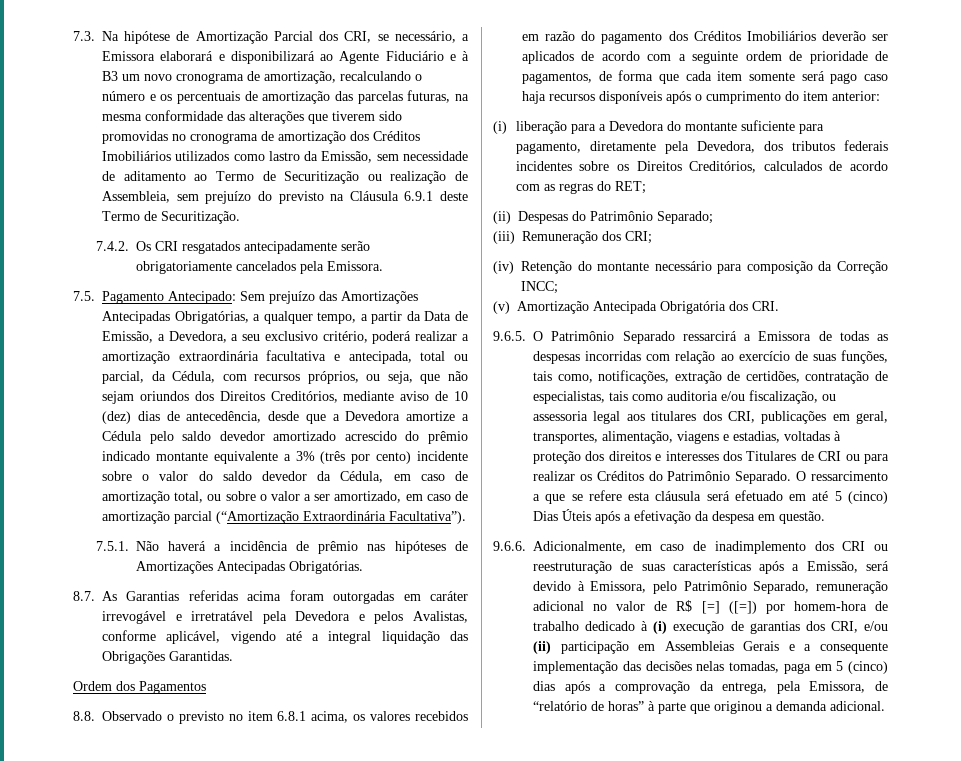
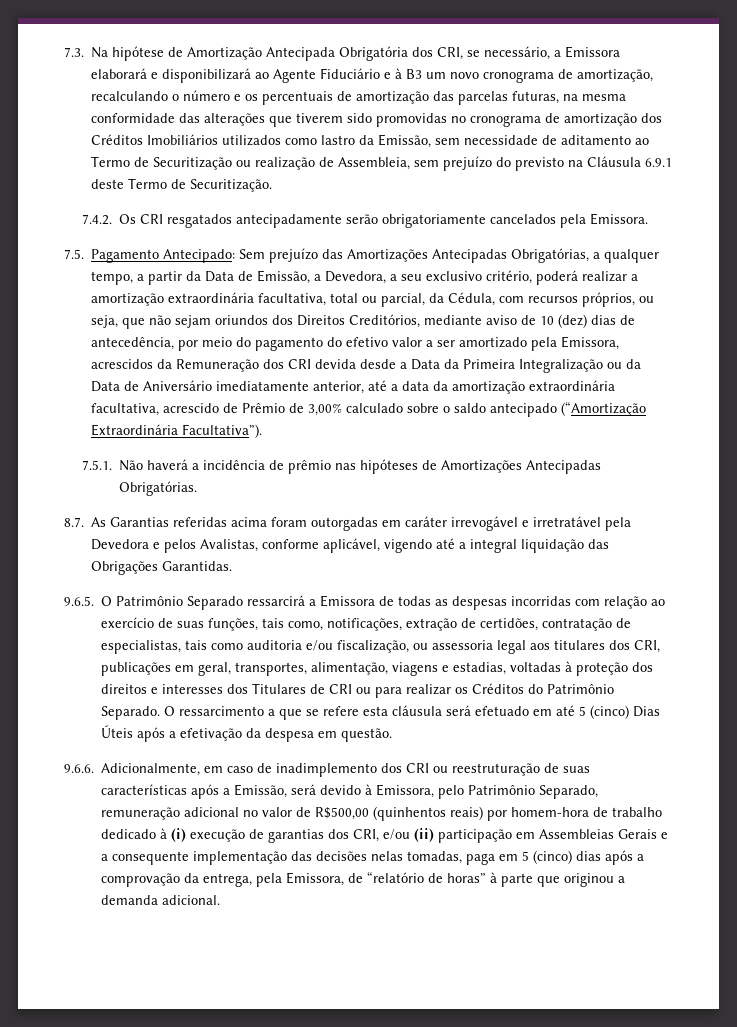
- 7.3. Na hipótese de Amortização Parcial dos CRI, se necessário, a Emissora elaborará e disponibilizará ao Agente Fiduciário e à B3 um novo cronograma de amortização, recalculando o número e os percentuais de amortização das parcelas futuras, na mesma conformidade das alterações que tiverem sido promovidas no cronograma de amortização dos Créditos Imobiliários utilizados como lastro da Emissão, sem necessidade de aditamento ao Termo de Securitização ou realização de Assembleia, sem prejuízo do previsto na Cláusula 6.9.1 deste Termo de Securitização.
+ 7.3. Na hipótese de Amortização Antecipada Obrigatória dos CRI, se necessário, a Emissora elaborará e disponibilizará ao Agente Fiduciário e à B3 um novo cronograma de amortização, recalculando o número e os percentuais de amortização das parcelas futuras, na mesma conformidade das alterações que tiverem sido promovidas no cronograma de amortização dos Créditos Imobiliários utilizados como lastro da Emissão, sem necessidade de aditamento ao Termo de Securitização ou realização de Assembleia, sem prejuízo do previsto na Cláusula 6.9.1 deste Termo de Securitização.
- 7.5. Pagamento Antecipado: Sem prejuízo das Amortizações Antecipadas Obrigatórias, a qualquer tempo, a partir da Data de Emissão, a Devedora, a seu exclusivo critério, poderá realizar a amortização extraordinária facultativa e antecipada, total ou parcial, da Cédula, com recursos próprios, ou seja, que não sejam oriundos dos Direitos Creditórios, mediante aviso de 10 (dez) dias de antecedência, desde que a Devedora amortize a Cédula pelo saldo devedor amortizado acrescido do prêmio indicado montante equivalente a 3% (três por cento) incidente sobre o valor do saldo devedor da Cédula, em caso de amortização total, ou sobre o valor a ser amortizado, em caso de amortização parcial (“Amortização Extraordinária Facultativa”).
+ 7.5. Pagamento Antecipado: Sem prejuízo das Amortizações Antecipadas Obrigatórias, a qualquer tempo, a partir da Data de Emissão, a Devedora, a seu exclusivo critério, poderá realizar a amortização extraordinária facultativa, total ou parcial, da Cédula, com recursos próprios, ou seja, que não sejam oriundos dos Direitos Creditórios, mediante aviso de 10 (dez) dias de antecedência, por meio do pagamento do efetivo valor a ser amortizado pela Emissora, acrescidos da Remuneração dos CRI devida desde a Data da Primeira Integralização ou da Data de Aniversário imediatamente anterior, até a data da amortização extraordinária facultativa, acrescido de Prêmio de 3,00% calculado sobre o saldo antecipado (“Amortização Extraordinária Facultativa”).
- Ordem dos Pagamentos
- 8.8. Observado o previsto no item 6.8.1 acima, os valores recebidos em razão do pagamento dos Créditos Imobiliários deverão ser aplicados de acordo com a seguinte ordem de prioridade de pagamentos, de forma que cada item somente será pago caso haja recursos disponíveis após o cumprimento do item anterior:
- (i) liberação para a Devedora do montante suficiente para pagamento, diretamente pela Devedora, dos tributos federais incidentes sobre os Direitos Creditórios, calculados de acordo com as regras do RET;
- (ii) Despesas do Patrimônio Separado;
- (iii) Remuneração dos CRI;
- (iv) Retenção do montante necessário para composição da Correção INCC;
- (v) Amortização Antecipada Obrigatória dos CRI.
- 9.6.6. Adicionalmente, em caso de inadimplemento dos CRI ou reestruturação de suas características após a Emissão, será devido à Emissora, pelo Patrimônio Separado, remuneração adicional no valor de R$ [=] ([=]) por homem-hora de trabalho dedicado à (i) execução de garantias dos CRI, e/ou (ii) participação em Assembleias Gerais e a consequente implementação das decisões nelas tomadas, paga em 5 (cinco) dias após a comprovação da entrega, pela Emissora, de “relatório de horas” à parte que originou a demanda adicional.
+ 9.6.6. Adicionalmente, em caso de inadimplemento dos CRI ou reestruturação de suas características após a Emissão, será devido à Emissora, pelo Patrimônio Separado, remuneração adicional no valor de R$500,00 (quinhentos reais) por homem-hora de trabalho dedicado à (i) execução de garantias dos CRI, e/ou (ii) participação em Assembleias Gerais e a consequente implementação das decisões nelas tomadas, paga em 5 (cinco) dias após a comprovação da entrega, pela Emissora, de “relatório de horas” à parte que originou a demanda adicional.

